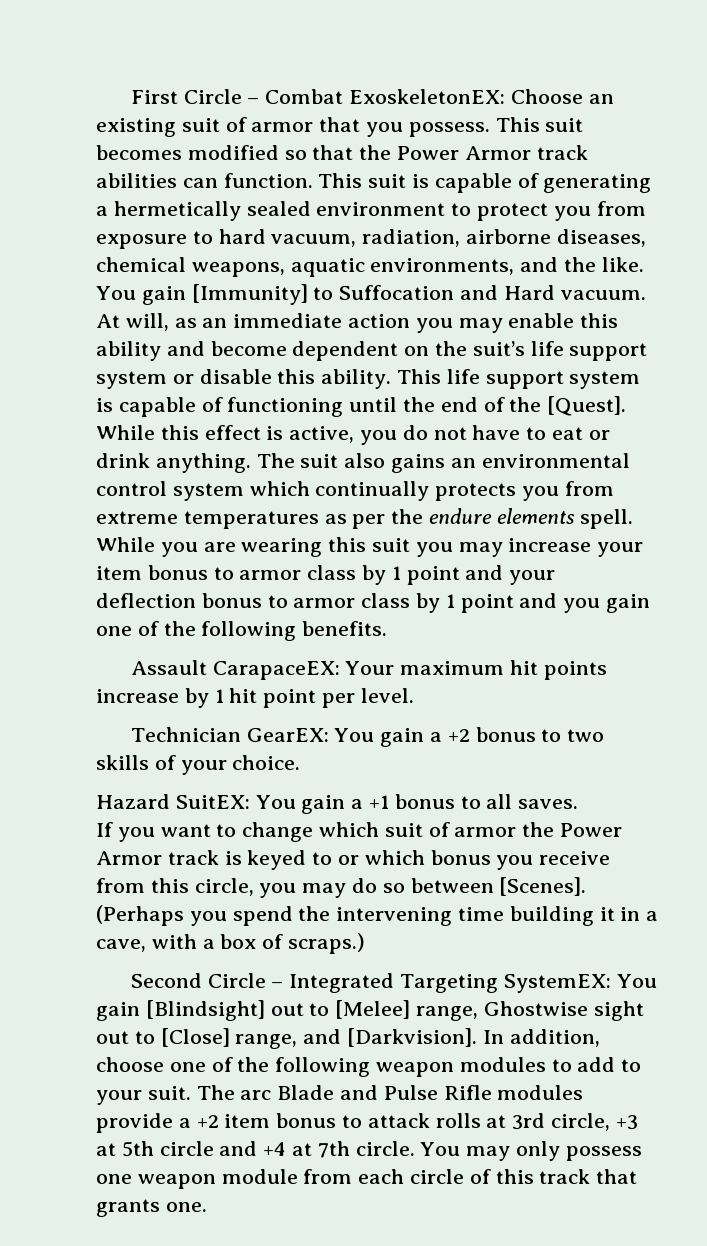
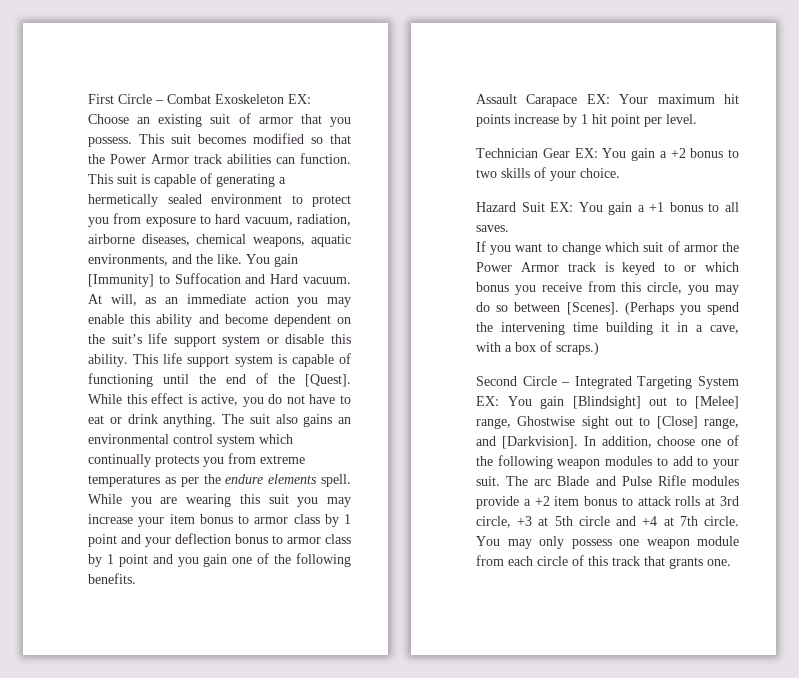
- First Circle – Combat ExoskeletonEX: Choose an existing suit of armor that you possess.
+ First Circle – Combat Exoskeleton EX: Choose an existing suit of armor that you possess.
- Assault CarapaceEX: Your maximum hit points increase by 1 hit point per level.
+ Assault Carapace EX: Your maximum hit points increase by 1 hit point per level.
- Technician GearEX: You gain a +2 bonus to two skills of your choice.
+ Technician Gear EX: You gain a +2 bonus to two skills of your choice.
- Hazard SuitEX: You gain a +1 bonus to all saves.
+ Hazard Suit EX: You gain a +1 bonus to all saves.
- Second Circle – Integrated Targeting SystemEX: You gain [Blindsight] out to [Melee] range, Ghostwise sight out to [Close] range, and [Darkvision].
+ Second Circle – Integrated Targeting System EX: You gain [Blindsight] out to [Melee] range, Ghostwise sight out to [Close] range, and [Darkvision].

